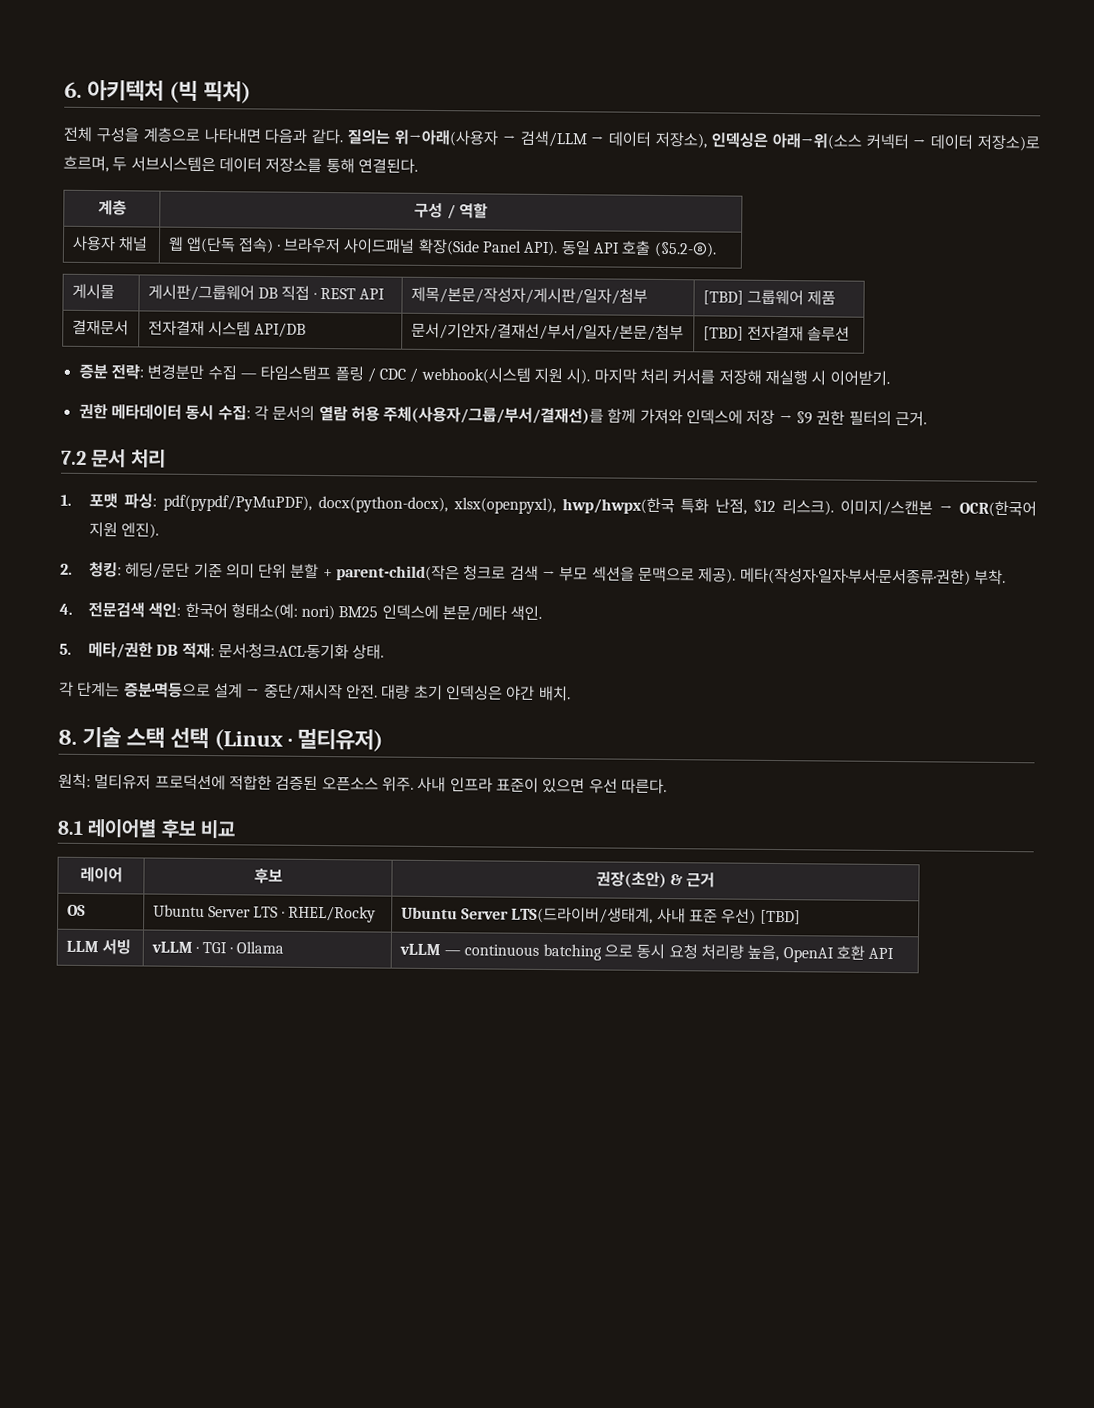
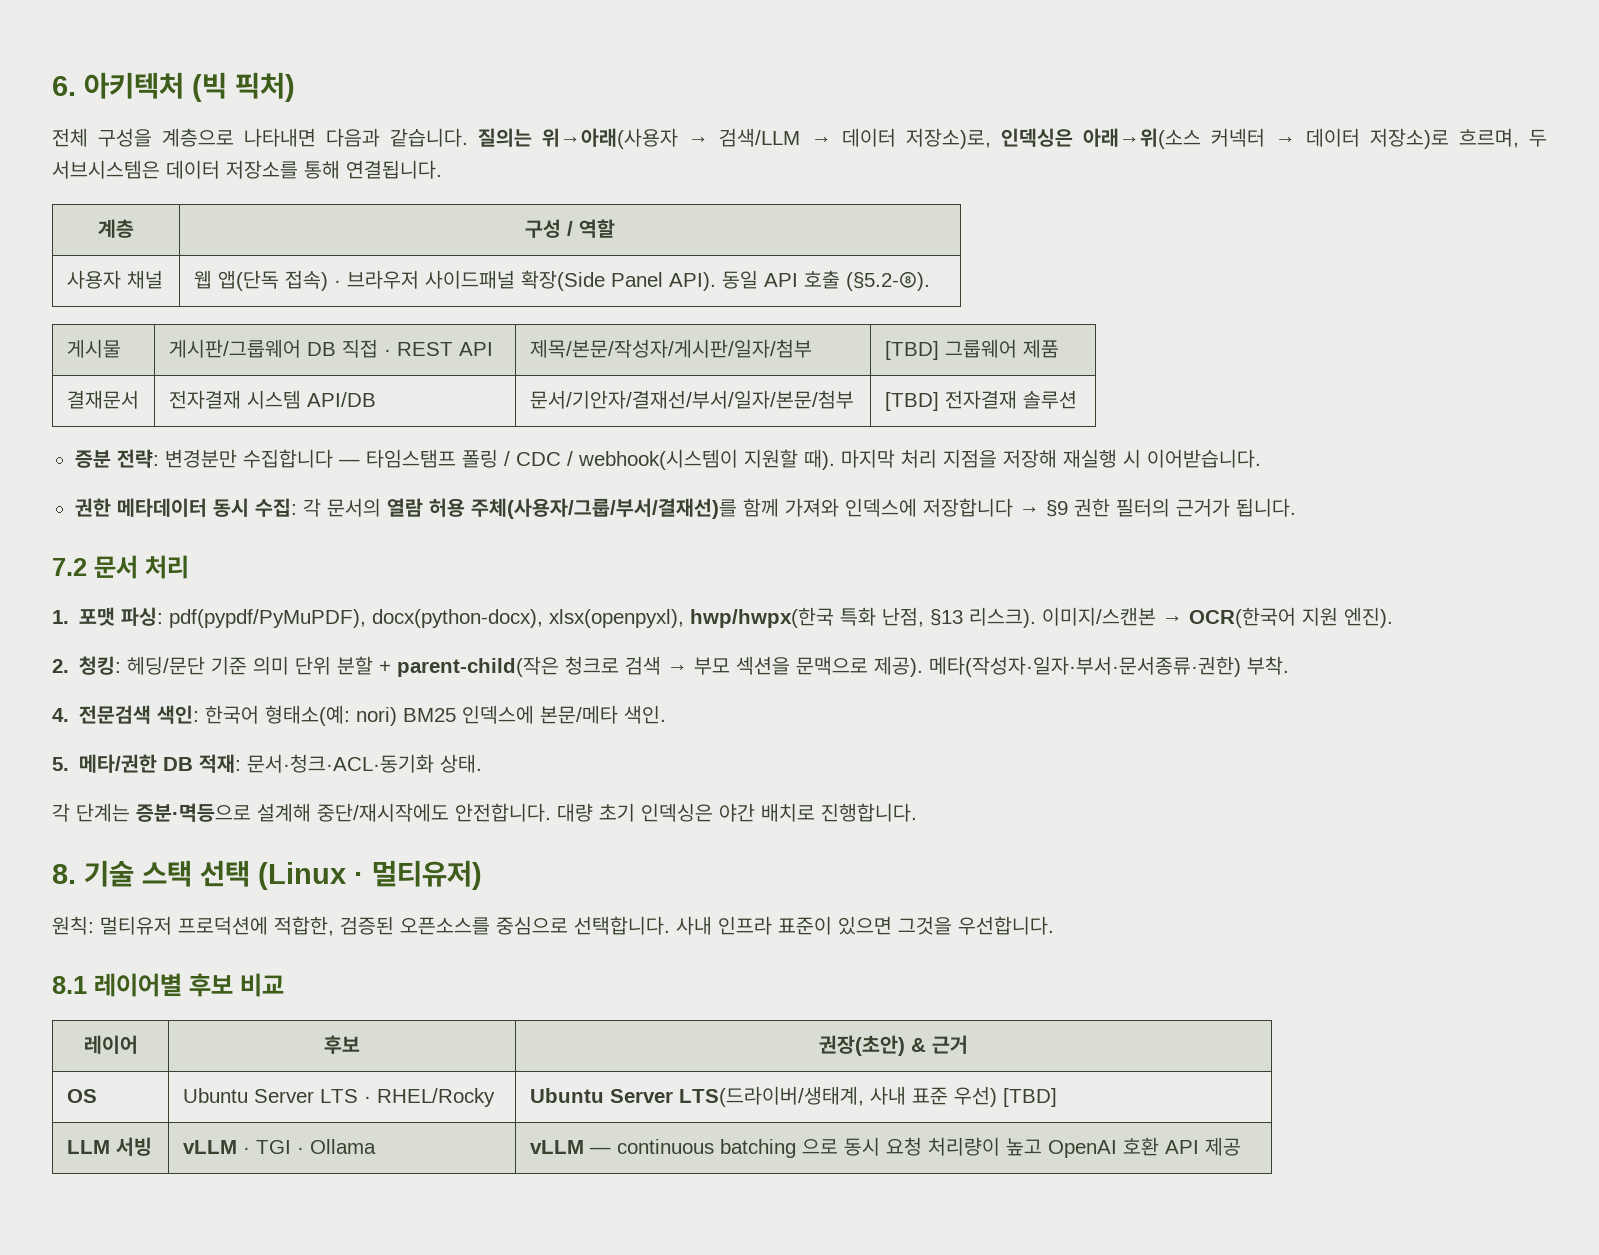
- 전체 구성을 계층으로 나타내면 다음과 같다.
+ 전체 구성을 계층으로 나타내면 다음과 같습니다.
- 질의는 위→아래(사용자 → 검색/LLM → 데이터 저장소), 인덱싱은 아래→위(소스 커넥터 → 데이터 저장소)로 흐르며, 두 서브시스템은 데이터 저장소를 통해 연결된다.
+ 질의는 위→아래(사용자 → 검색/LLM → 데이터 저장소)로, 인덱싱은 아래→위(소스 커넥터 → 데이터 저장소)로 흐르며, 두 서브시스템은 데이터 저장소를 통해 연결됩니다.
- 증분 전략: 변경분만 수집 — 타임스탬프 폴링 / CDC / webhook(시스템 지원 시).
+ 증분 전략: 변경분만 수집합니다 — 타임스탬프 폴링 / CDC / webhook(시스템이 지원할 때).
- 마지막 처리 커서를 저장해 재실행 시 이어받기.
+ 마지막 처리 지점을 저장해 재실행 시 이어받습니다.
- 권한 메타데이터 동시 수집: 각 문서의 열람 허용 주체(사용자/그룹/부서/결재선)를 함께 가져와 인덱스에 저장 → §9 권한 필터의 근거.
+ 권한 메타데이터 동시 수집: 각 문서의 열람 허용 주체(사용자/그룹/부서/결재선)를 함께 가져와 인덱스에 저장합니다 → §9 권한 필터의 근거가 됩니다.
- 1. 포맷 파싱: pdf(pypdf/PyMuPDF), docx(python-docx), xlsx(openpyxl), hwp/hwpx(한국 특화 난점, §12 리스크).
+ 1. 포맷 파싱: pdf(pypdf/PyMuPDF), docx(python-docx), xlsx(openpyxl), hwp/hwpx(한국 특화 난점, §13 리스크).
- 각 단계는 증분·멱등으로 설계 → 중단/재시작 안전.
+ 각 단계는 증분·멱등으로 설계해 중단/재시작에도 안전합니다.
- 대량 초기 인덱싱은 야간 배치.
+ 대량 초기 인덱싱은 야간 배치로 진행합니다.
- 원칙: 멀티유저 프로덕션에 적합한 검증된 오픈소스 위주.
+ 원칙: 멀티유저 프로덕션에 적합한, 검증된 오픈소스를 중심으로 선택합니다.
- 사내 인프라 표준이 있으면 우선 따른다.
+ 사내 인프라 표준이 있으면 그것을 우선합니다.
- LLM 서빙 | vLLM · TGI · Ollama | vLLM — continuous batching 으로 동시 요청 처리량 높음, OpenAI 호환 API
+ LLM 서빙 | vLLM · TGI · Ollama | vLLM — continuous batching 으로 동시 요청 처리량이 높고 OpenAI 호환 API 제공

